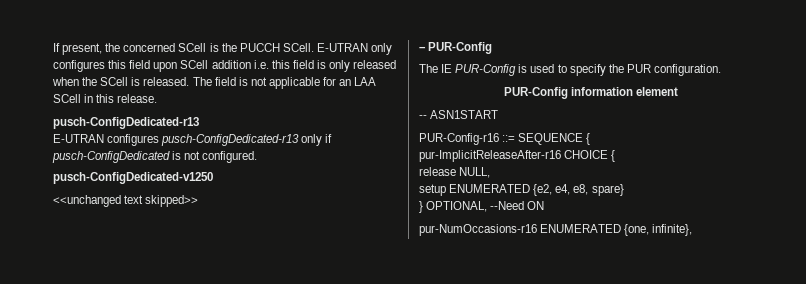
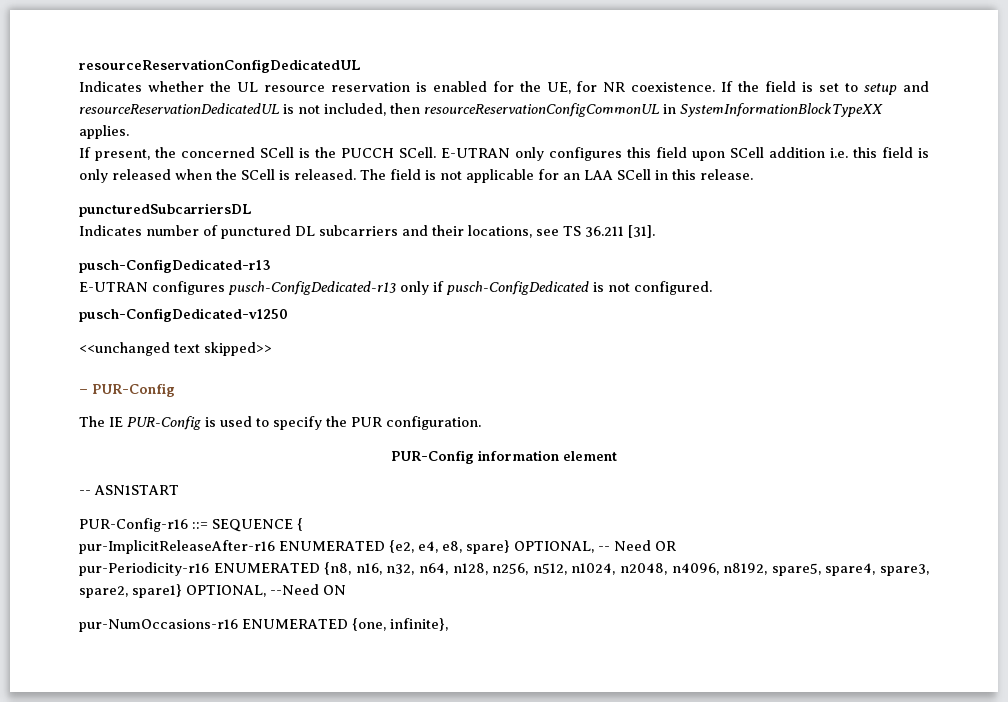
+ resourceReservationConfigDedicatedUL
+ Indicates whether the UL resource reservation is enabled for the UE, for NR coexistence. If the field is set to setup and resourceReservationDedicatedUL is not included, then resourceReservationConfigCommonUL in SystemInformationBlockTypeXX applies.
+ puncturedSubcarriersDL
+ Indicates number of punctured DL subcarriers and their locations, see TS 36.211 [31].
- pur-ImplicitReleaseAfter-r16 CHOICE {
- release NULL,
- setup ENUMERATED {e2, e4, e8, spare}
- } OPTIONAL, --Need ON
+ pur-ImplicitReleaseAfter-r16 ENUMERATED {e2, e4, e8, spare} OPTIONAL, -- Need OR
+ pur-Periodicity-r16 ENUMERATED {n8, n16, n32, n64, n128, n256, n512, n1024, n2048, n4096, n8192, spare5, spare4, spare3, spare2, spare1} OPTIONAL, --Need ON

